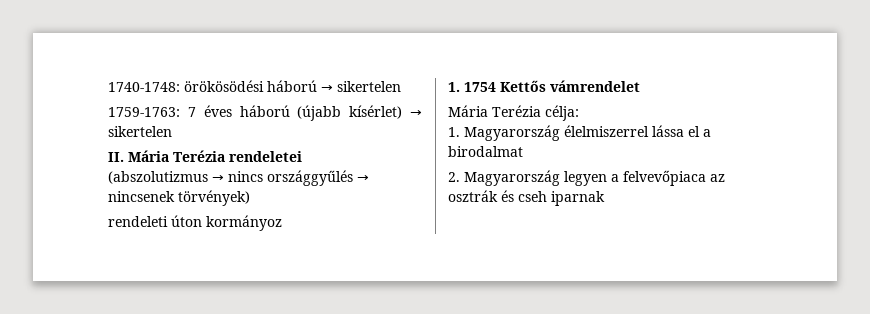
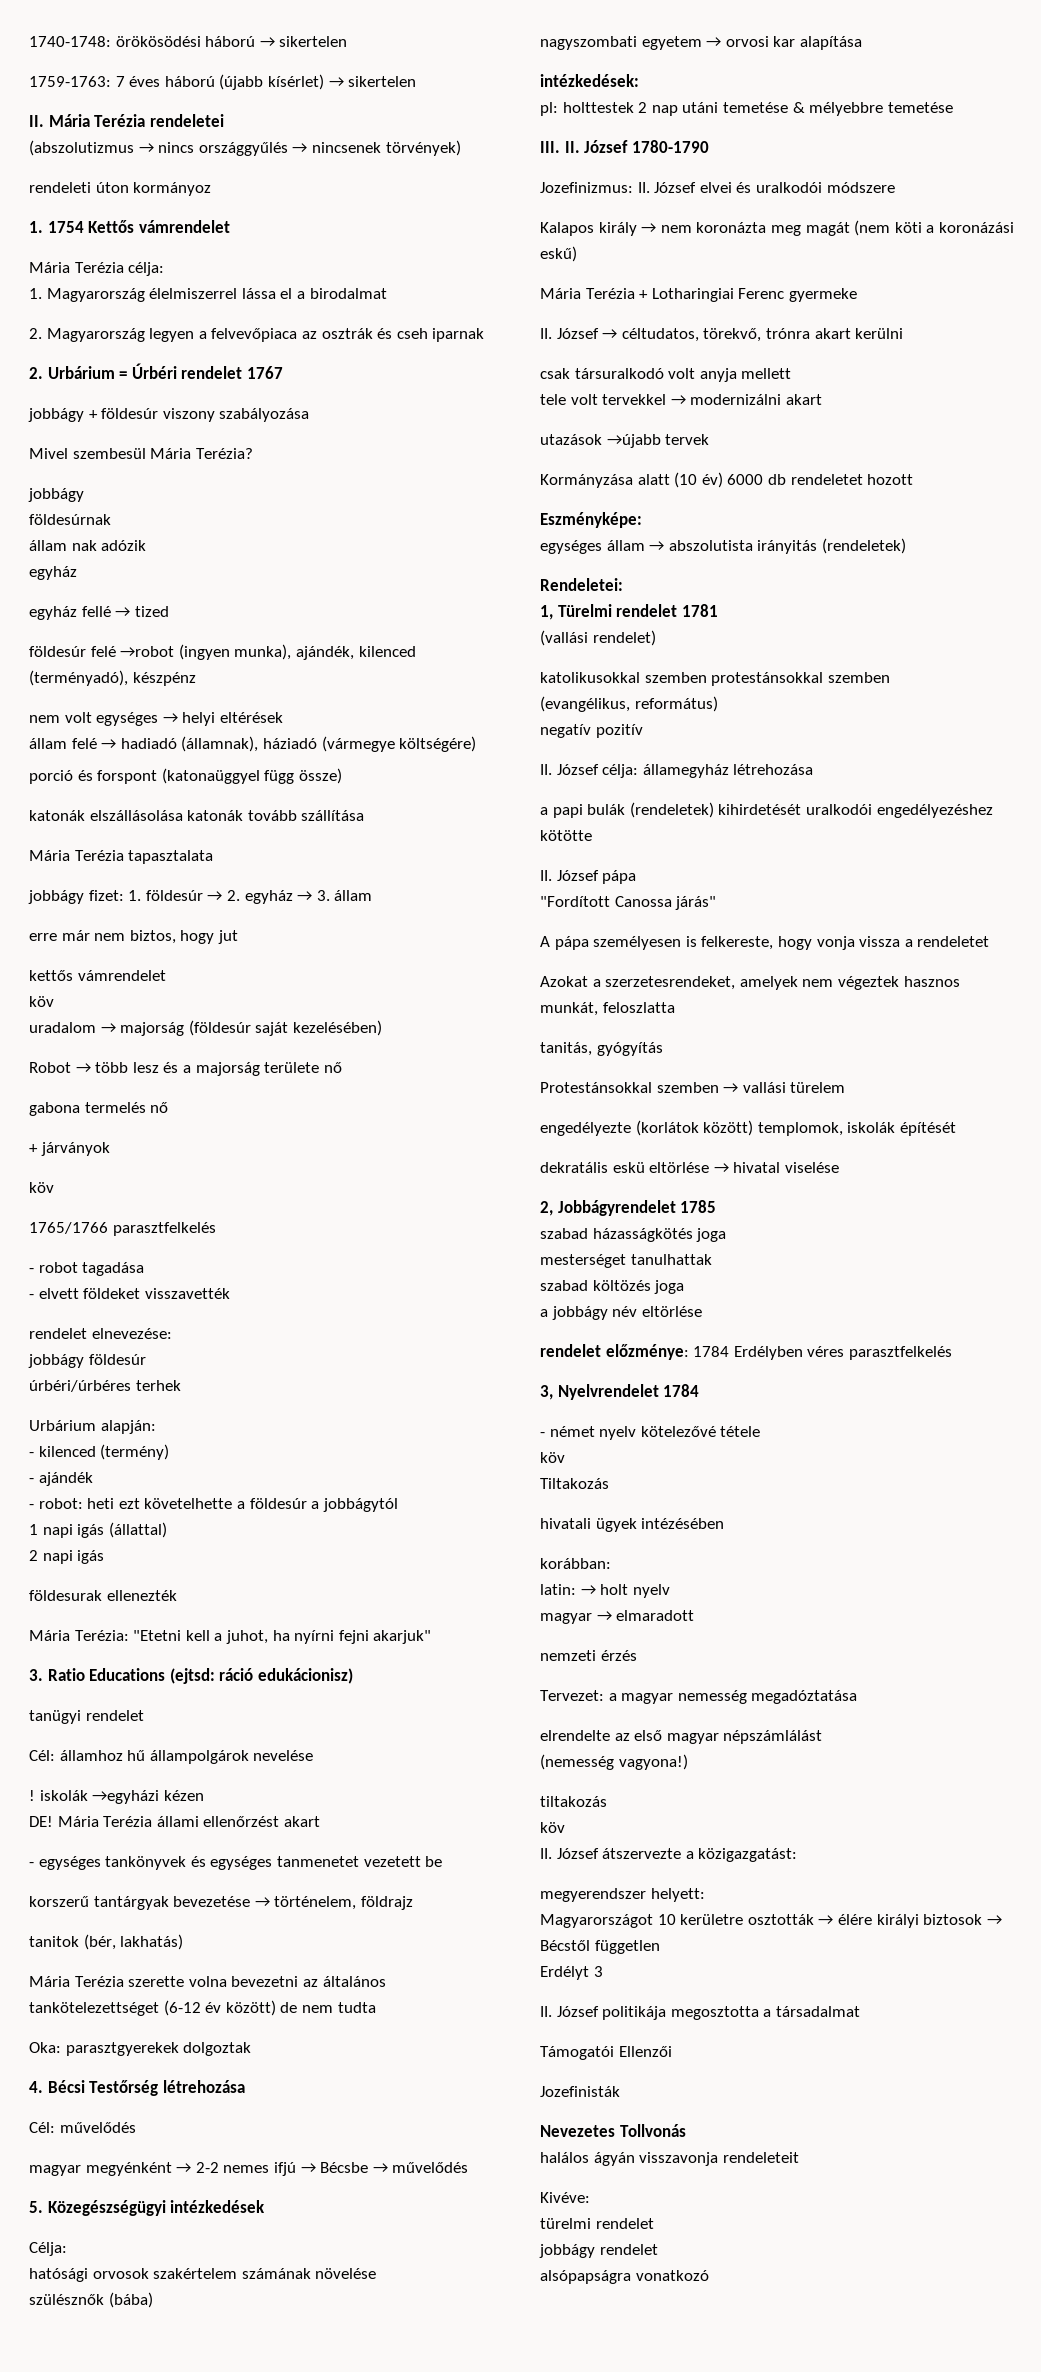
+ 2. Urbárium = Úrbéri rendelet 1767
+ jobbágy + földesúr viszony szabályozása
+ Mivel szembesül Mária Terézia?
+ jobbágy
+ földesúrnak
+ állam nak adózik
+ egyház
+ egyház fellé → tized
+ földesúr felé →robot (ingyen munka), ajándék, kilenced (terményadó), készpénz
+ nem volt egységes → helyi eltérések
+ állam felé → hadiadó (államnak), háziadó (vármegye költségére)
+ porció és forspont (katonaüggyel függ össze)
+ katonák elszállásolása katonák tovább szállítása
+ Mária Terézia tapasztalata
+ jobbágy fizet: 1. földesúr → 2. egyház → 3. állam
+ erre már nem biztos, hogy jut
+ kettős vámrendelet
+ köv
+ uradalom → majorság (földesúr saját kezelésében)
+ Robot → több lesz és a majorság területe nő
+ gabona termelés nő
+ + járványok
+ köv
+ 1765/1766 parasztfelkelés
+ - robot tagadása
+ - elvett földeket visszavették
+ rendelet elnevezése:
+ jobbágy földesúr
+ úrbéri/úrbéres terhek
+ Urbárium alapján:
+ - kilenced (termény)
+ - ajándék
+ - robot: heti ezt követelhette a földesúr a jobbágytól
+ 1 napi igás (állattal)
+ 2 napi igás
+ földesurak ellenezték
+ Mária Terézia: "Etetni kell a juhot, ha nyírni fejni akarjuk"
+ 3. Ratio Educations (ejtsd: ráció edukácionisz)
+ tanügyi rendelet
+ Cél: államhoz hű állampolgárok nevelése
+ ! iskolák →egyházi kézen
+ DE! Mária Terézia állami ellenőrzést akart
+ - egységes tankönyvek és egységes tanmenetet vezetett be
+ korszerű tantárgyak bevezetése → történelem, földrajz
+ tanitok (bér, lakhatás)
+ Mária Terézia szerette volna bevezetni az általános tankötelezettséget (6-12 év között) de nem tudta
+ Oka: parasztgyerekek dolgoztak
+ 4. Bécsi Testőrség létrehozása
+ Cél: művelődés
+ magyar megyénként → 2-2 nemes ifjú → Bécsbe → művelődés
+ 5. Közegészségügyi intézkedések
+ Célja:
+ hatósági orvosok szakértelem számának növelése
+ szülésznők (bába)
+ nagyszombati egyetem → orvosi kar alapítása
+ intézkedések:
+ pl: holttestek 2 nap utáni temetése & mélyebbre temetése
+ III. II. József 1780-1790
+ Jozefinizmus: II. József elvei és uralkodói módszere
+ Kalapos király → nem koronázta meg magát (nem köti a koronázási eskű)
+ Mária Terézia + Lotharingiai Ferenc gyermeke
+ II. József → céltudatos, törekvő, trónra akart kerülni
+ csak társuralkodó volt anyja mellett
+ tele volt tervekkel → modernizálni akart
+ utazások →újabb tervek
+ Kormányzása alatt (10 év) 6000 db rendeletet hozott
+ Eszményképe:
+ egységes állam → abszolutista irányitás (rendeletek)
+ Rendeletei:
+ 1, Türelmi rendelet 1781
+ (vallási rendelet)
+ katolikusokkal szemben protestánsokkal szemben
+ (evangélikus, református)
+ negatív pozitív
+ II. József célja: államegyház létrehozása
+ a papi bulák (rendeletek) kihirdetését uralkodói engedélyezéshez kötötte
+ II. József pápa
+ "Fordított Canossa járás"
+ A pápa személyesen is felkereste, hogy vonja vissza a rendeletet
+ Azokat a szerzetesrendeket, amelyek nem végeztek hasznos munkát, feloszlatta
+ tanitás, gyógyítás
+ Protestánsokkal szemben → vallási türelem
+ engedélyezte (korlátok között) templomok, iskolák építését
+ dekratális eskü eltörlése → hivatal viselése
+ 2, Jobbágyrendelet 1785
+ szabad házasságkötés joga
+ mesterséget tanulhattak
+ szabad költözés joga
+ a jobbágy név eltörlése
+ rendelet előzménye: 1784 Erdélyben véres parasztfelkelés
+ 3, Nyelvrendelet 1784
+ - német nyelv kötelezővé tétele
+ köv
+ Tiltakozás
+ hivatali ügyek intézésében
+ korábban:
+ latin: → holt nyelv
+ magyar → elmaradott
+ nemzeti érzés
+ Tervezet: a magyar nemesség megadóztatása
+ elrendelte az első magyar népszámlálást
+ (nemesség vagyona!)
+ tiltakozás
+ köv
+ II. József átszervezte a közigazgatást:
+ megyerendszer helyett:
+ Magyarországot 10 kerületre osztották → élére királyi biztosok → Bécstől független
+ Erdélyt 3
+ II. József politikája megosztotta a társadalmat
+ Támogatói Ellenzői
+ Jozefinisták
+ Nevezetes Tollvonás
+ halálos ágyán visszavonja rendeleteit
+ Kivéve:
+ türelmi rendelet
+ jobbágy rendelet
+ alsópapságra vonatkozó

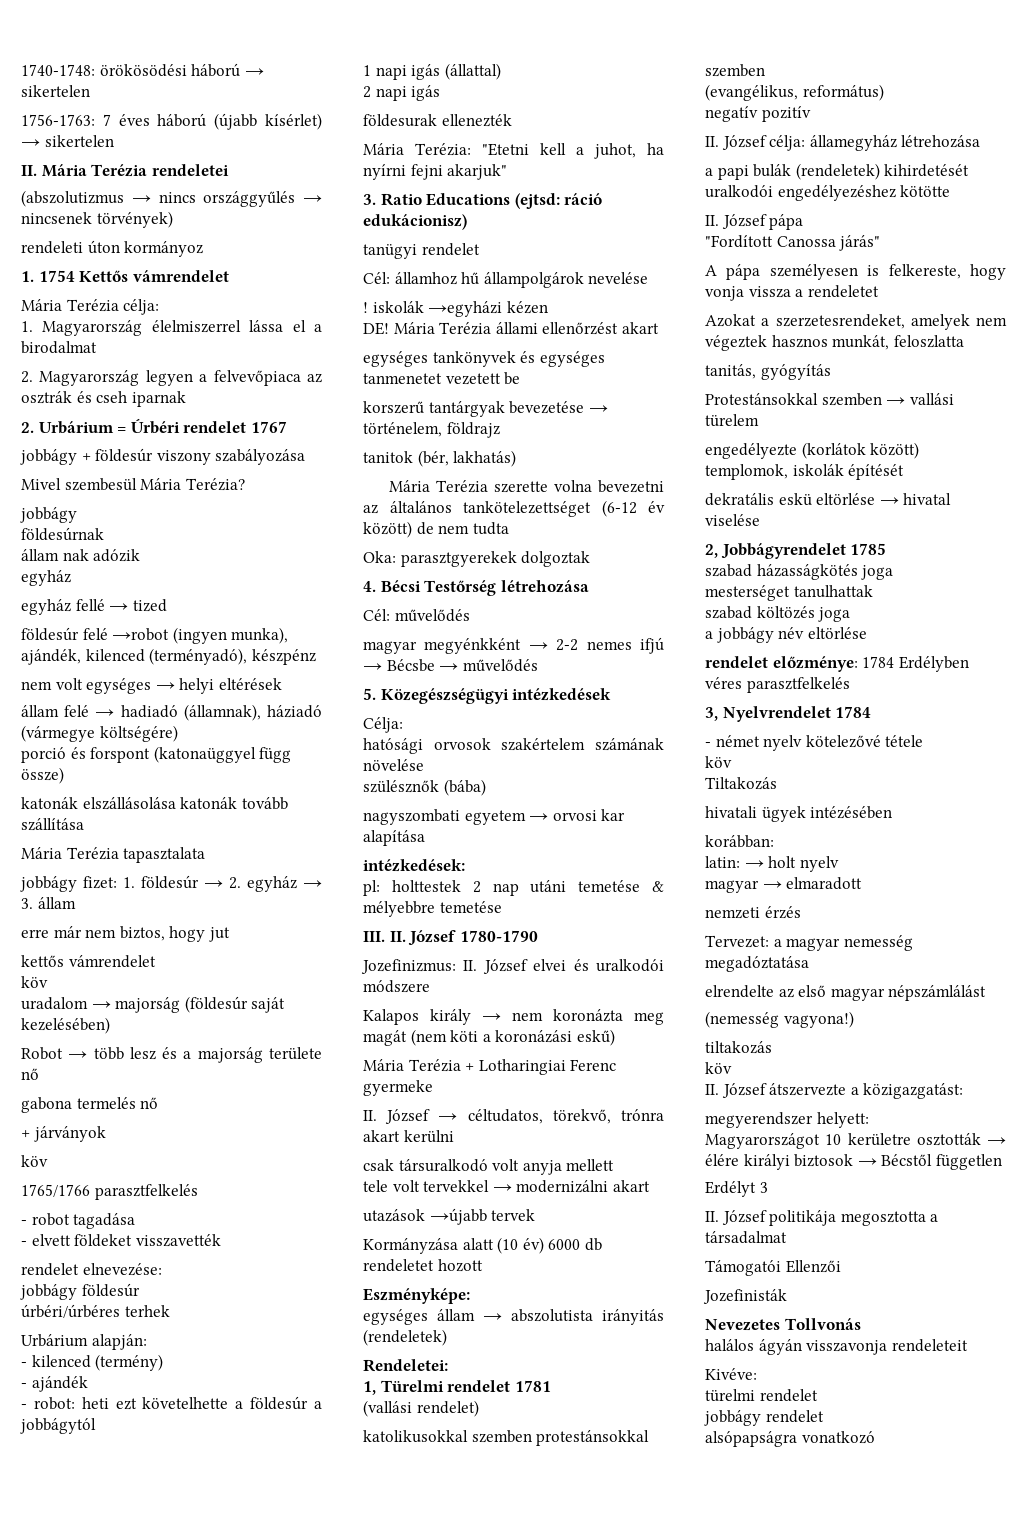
- 1759-1763: 7 éves háború (újabb kísérlet) → sikertelen
+ 1756-1763: 7 éves háború (újabb kísérlet) → sikertelen
- - egységes tankönyvek és egységes tanmenetet vezetett be
+ egységes tankönyvek és egységes tanmenetet vezetett be
- magyar megyénként → 2-2 nemes ifjú → Bécsbe → művelődés
+ magyar megyénkként → 2-2 nemes ifjú → Bécsbe → művelődés

